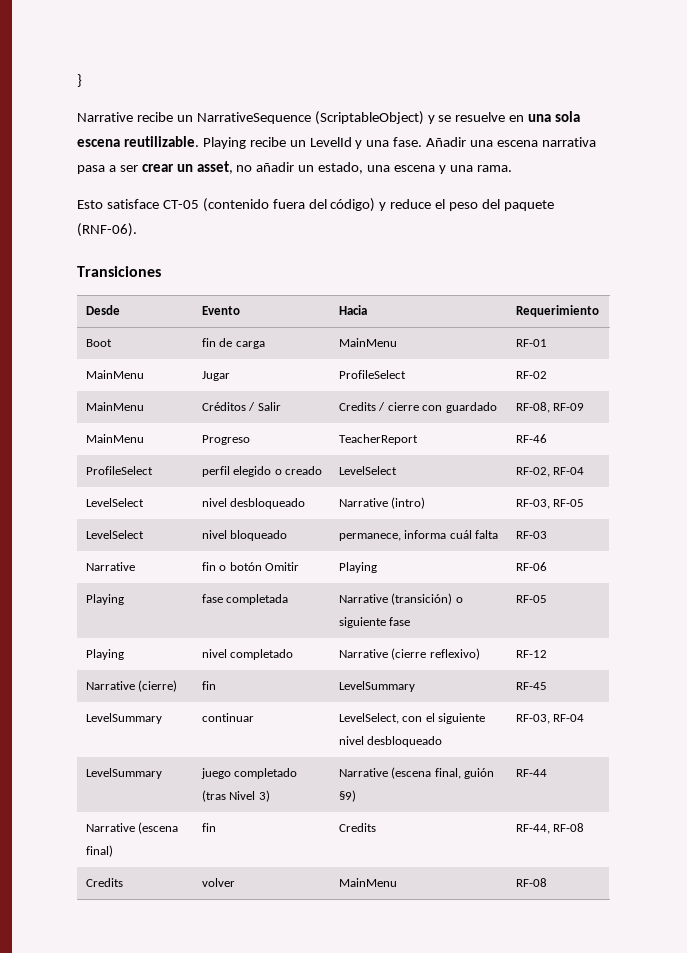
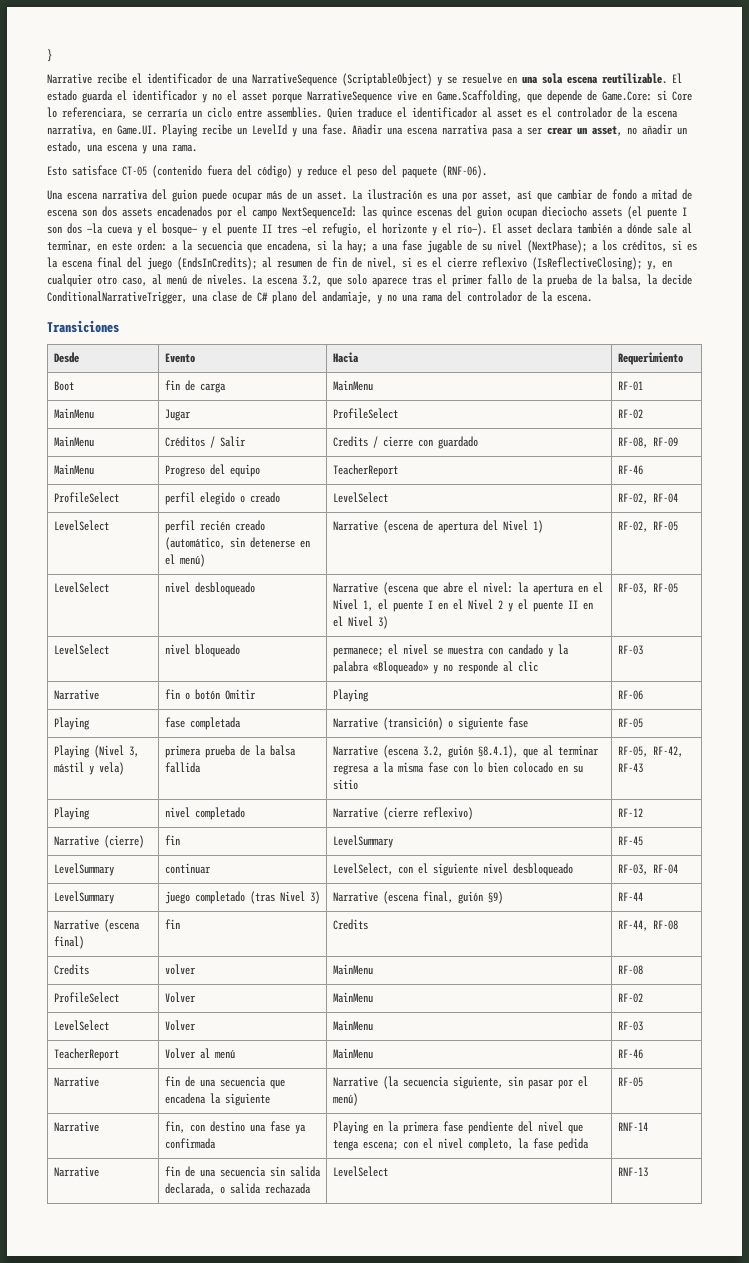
- Narrative recibe un NarrativeSequence (ScriptableObject) y se resuelve en una sola escena reutilizable.
+ Narrative recibe el identificador de una NarrativeSequence (ScriptableObject) y se resuelve en una sola escena reutilizable.
- Playing recibe un LevelId y una fase.
+ El estado guarda el identificador y no el asset porque NarrativeSequence vive en Game.Scaffolding, que depende de Game.Core: si Core lo referenciara, se cerraría un ciclo entre assemblies. Quien traduce el identificador al asset es el controlador de la escena narrativa, en Game.UI. Playing recibe un LevelId y una fase.
+ Una escena narrativa del guion puede ocupar más de un asset. La ilustración es una por asset, así que cambiar de fondo a mitad de escena son dos assets encadenados por el campo NextSequenceId: las quince escenas del guion ocupan dieciocho assets (el puente I son dos —la cueva y el bosque— y el puente II tres —el refugio, el horizonte y el río—). El asset declara también a dónde sale al terminar, en este orden: a la secuencia que encadena, si la hay; a una fase jugable de su nivel (NextPhase); a los créditos, si es la escena final del juego (EndsInCredits); al resumen de fin de nivel, si es el cierre reflexivo (IsReflectiveClosing); y, en cualquier otro caso, al menú de niveles. La escena 3.2, que solo aparece tras el primer fallo de la prueba de la balsa, la decide ConditionalNarrativeTrigger, una clase de C# plano del andamiaje, y no una rama del controlador de la escena.
- MainMenu | Progreso | TeacherReport | RF-46
+ MainMenu | Progreso del equipo | TeacherReport | RF-46
- LevelSelect | nivel desbloqueado | Narrative (intro) | RF-03, RF-05
+ LevelSelect | perfil recién creado (automático, sin detenerse en el menú) | Narrative (escena de apertura del Nivel 1) | RF-02, RF-05
+ LevelSelect | nivel desbloqueado | Narrative (escena que abre el nivel: la apertura en el Nivel 1, el puente I en el Nivel 2 y el puente II en el Nivel 3) | RF-03, RF-05
- LevelSelect | nivel bloqueado | permanece, informa cuál falta | RF-03
+ LevelSelect | nivel bloqueado | permanece; el nivel se muestra con candado y la palabra «Bloqueado» y no responde al clic | RF-03
+ Playing (Nivel 3, mástil y vela) | primera prueba de la balsa fallida | Narrative (escena 3.2, guión §8.4.1), que al terminar regresa a la misma fase con lo bien colocado en su sitio | RF-05, RF-42, RF-43
+ ProfileSelect | Volver | MainMenu | RF-02
+ LevelSelect | Volver | MainMenu | RF-03
+ TeacherReport | Volver al menú | MainMenu | RF-46
+ Narrative | fin de una secuencia que encadena la siguiente | Narrative (la secuencia siguiente, sin pasar por el menú) | RF-05
+ Narrative | fin, con destino una fase ya confirmada | Playing en la primera fase pendiente del nivel que tenga escena; con el nivel completo, la fase pedida | RNF-14
+ Narrative | fin de una secuencia sin salida declarada, o salida rechazada | LevelSelect | RNF-13

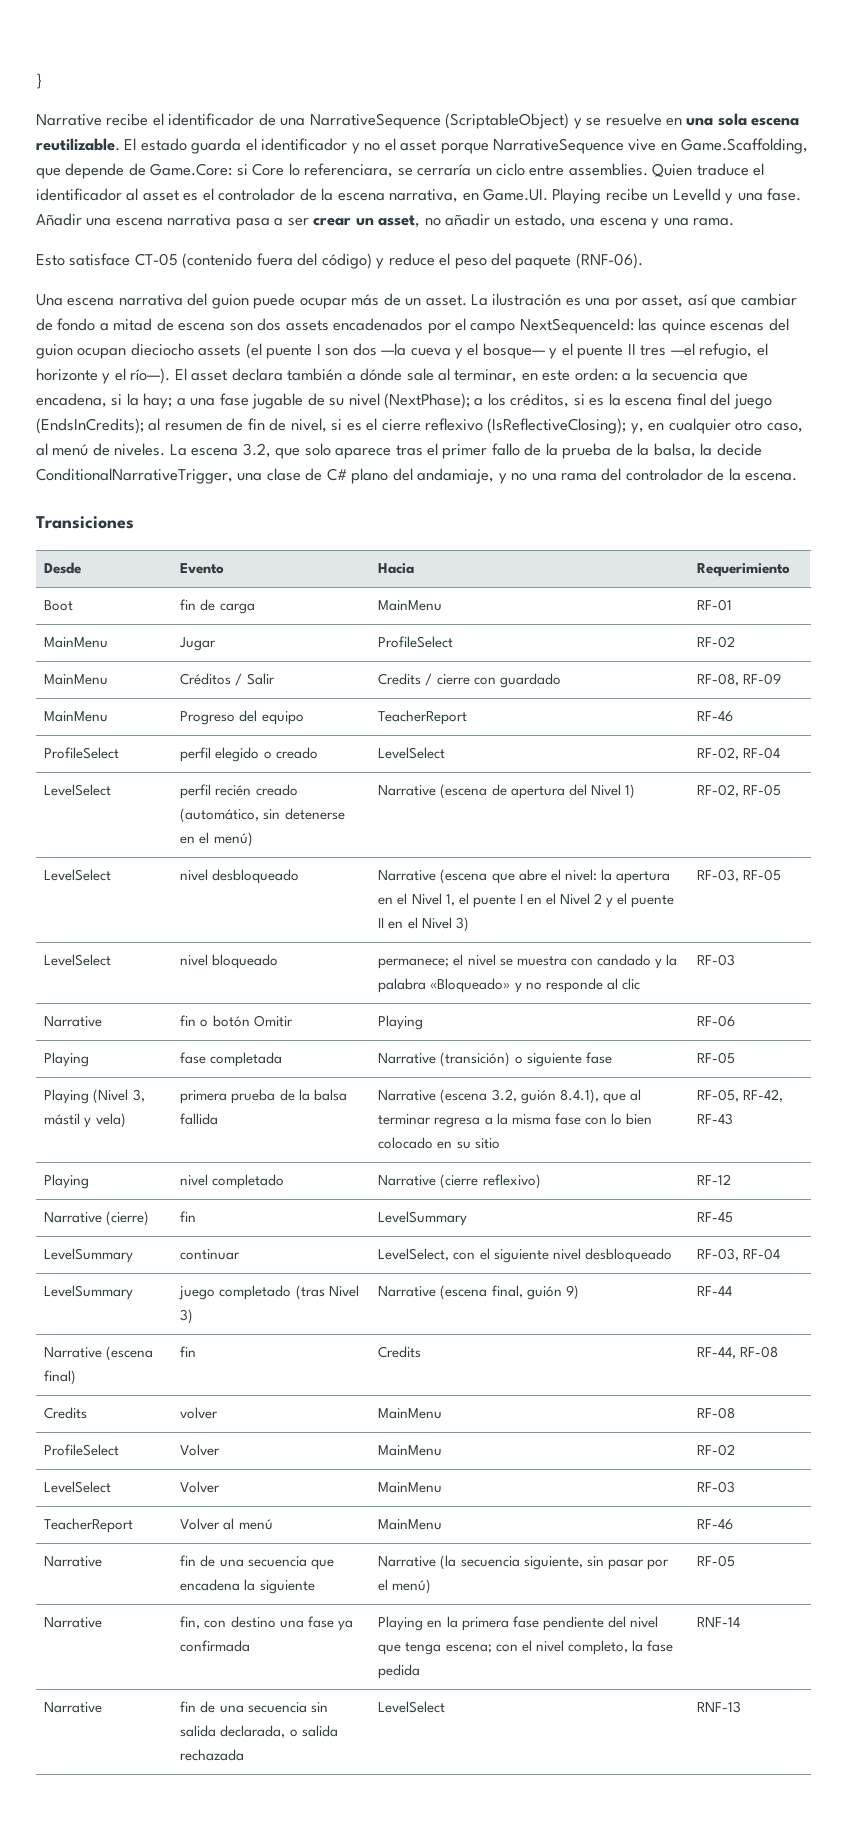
- Playing (Nivel 3, mástil y vela) | primera prueba de la balsa fallida | Narrative (escena 3.2, guión §8.4.1), que al terminar regresa a la misma fase con lo bien colocado en su sitio | RF-05, RF-42, RF-43
+ Playing (Nivel 3, mástil y vela) | primera prueba de la balsa fallida | Narrative (escena 3.2, guión 8.4.1), que al terminar regresa a la misma fase con lo bien colocado en su sitio | RF-05, RF-42, RF-43
- LevelSummary | juego completado (tras Nivel 3) | Narrative (escena final, guión §9) | RF-44
+ LevelSummary | juego completado (tras Nivel 3) | Narrative (escena final, guión 9) | RF-44

